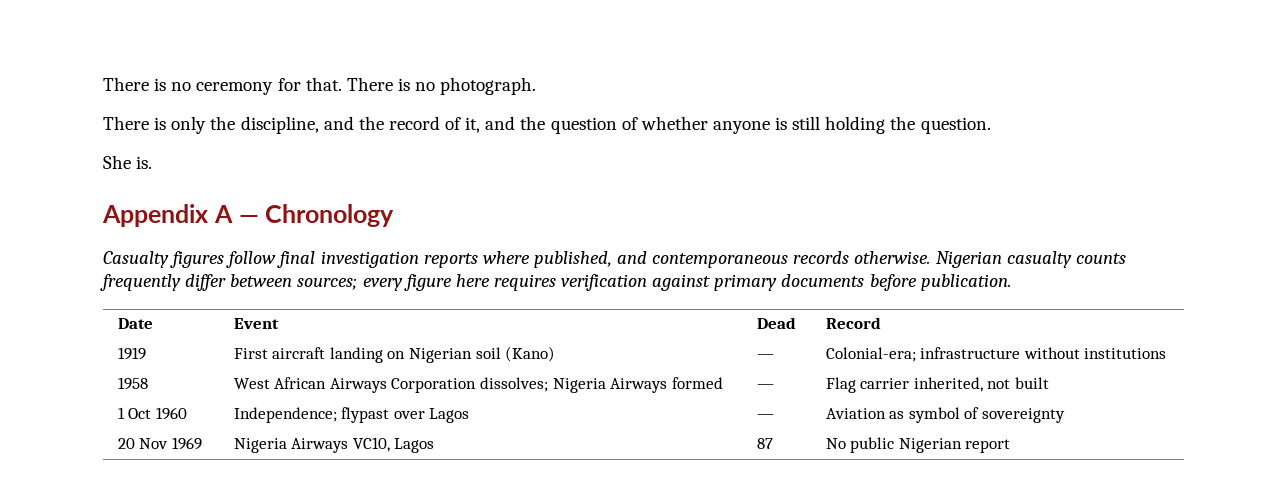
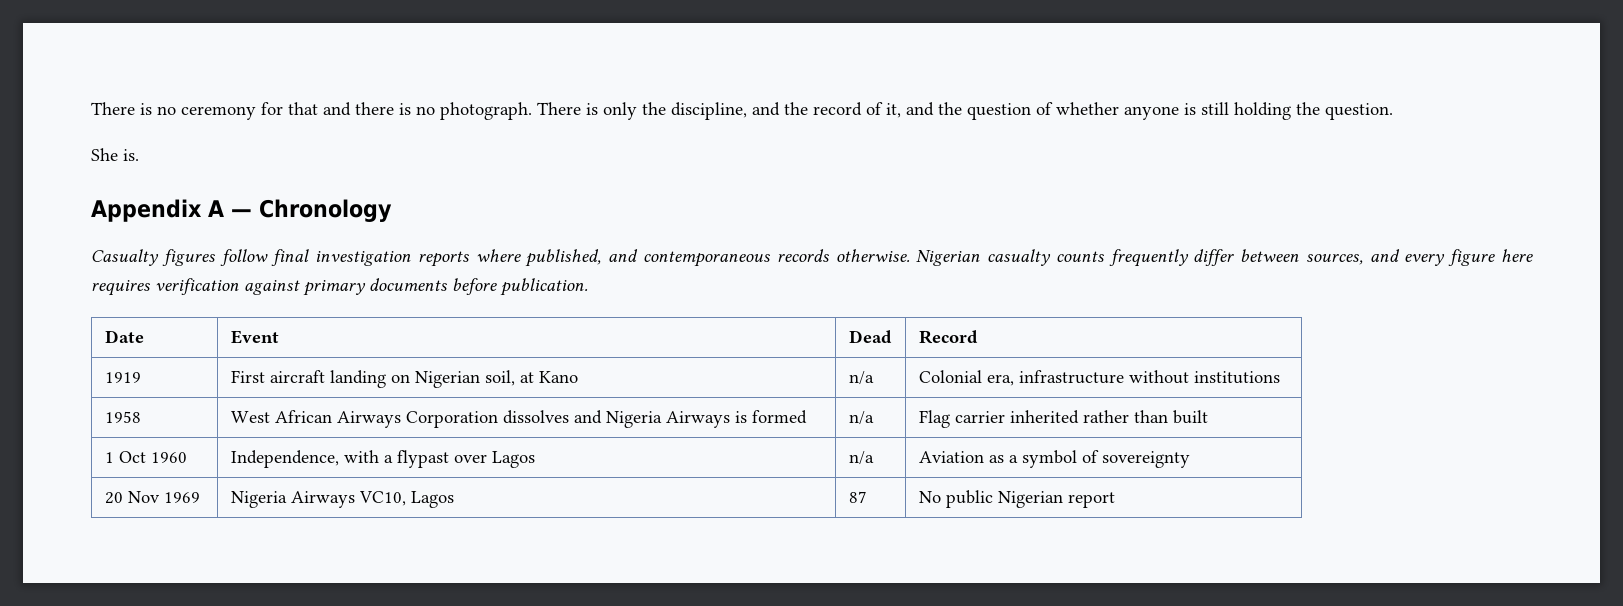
- There is no ceremony for that. There is no photograph.
- There is only the discipline, and the record of it, and the question of whether anyone is still holding the question.
+ There is no ceremony for that and there is no photograph. There is only the discipline, and the record of it, and the question of whether anyone is still holding the question.
- Nigerian casualty counts frequently differ between sources; every figure here requires verification against primary documents before publication.
+ Nigerian casualty counts frequently differ between sources, and every figure here requires verification against primary documents before publication.
- 1919 | First aircraft landing on Nigerian soil (Kano) | — | Colonial-era; infrastructure without institutions
+ 1919 | First aircraft landing on Nigerian soil, at Kano | n/a | Colonial era, infrastructure without institutions
- 1958 | West African Airways Corporation dissolves; Nigeria Airways formed | — | Flag carrier inherited, not built
+ 1958 | West African Airways Corporation dissolves and Nigeria Airways is formed | n/a | Flag carrier inherited rather than built
- 1 Oct 1960 | Independence; flypast over Lagos | — | Aviation as symbol of sovereignty
+ 1 Oct 1960 | Independence, with a flypast over Lagos | n/a | Aviation as a symbol of sovereignty

